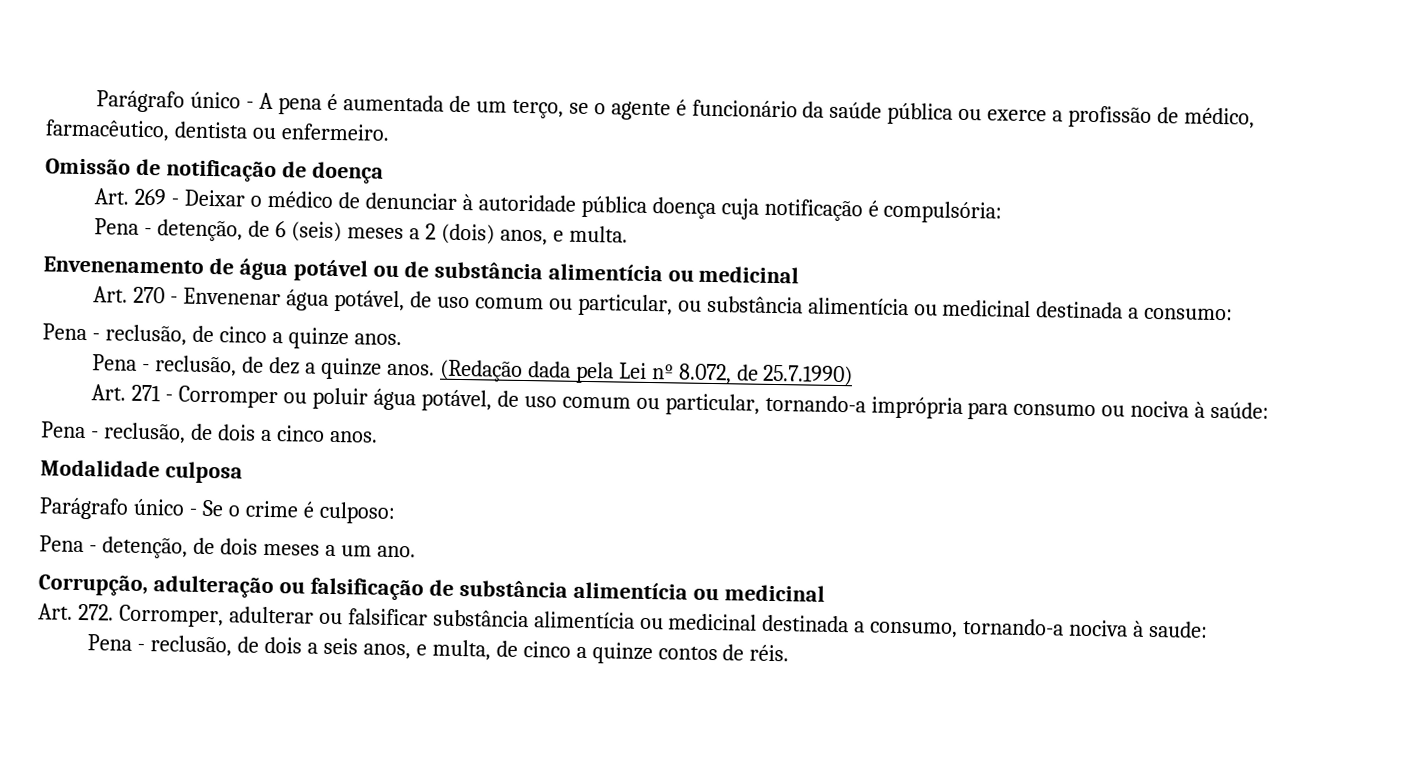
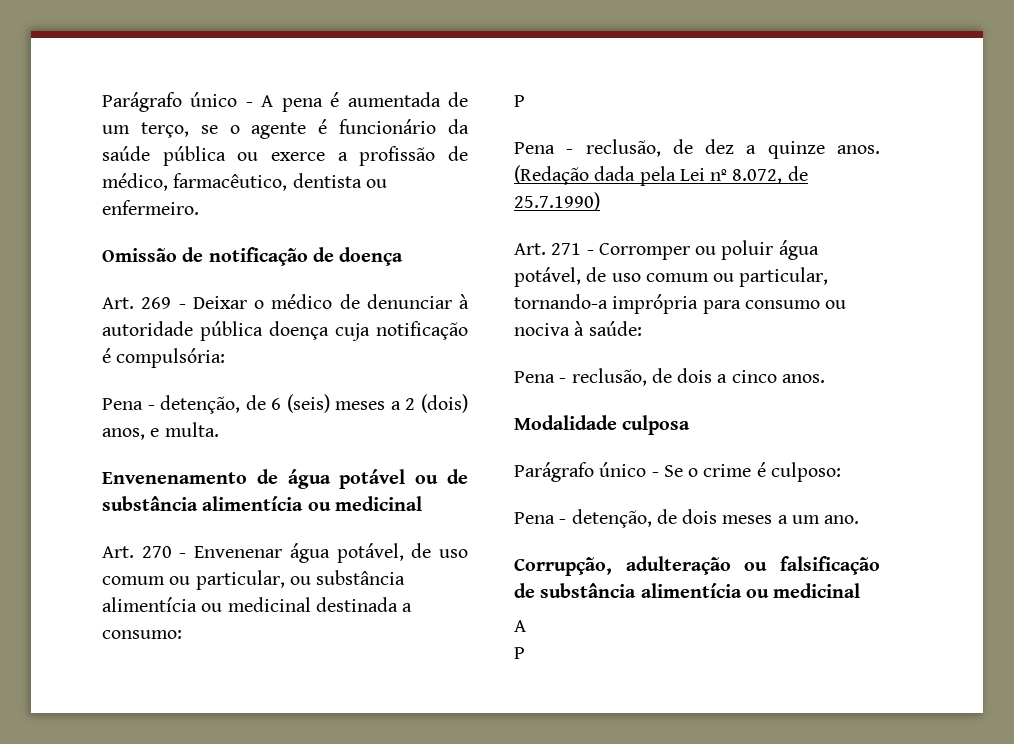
  Art. 270 - Envenenar água potável, de uso comum ou particular, ou substância alimentícia ou medicinal destinada a consumo:
- Pena - reclusão, de cinco a quinze anos.
+ P
  Corrupção, adulteração ou falsificação de substância alimentícia ou medicinal
- Art. 272. Corromper, adulterar ou falsificar substância alimentícia ou medicinal destinada a consumo, tornando-a nociva à saude:
- Pena - reclusão, de dois a seis anos, e multa, de cinco a quinze contos de réis.
+ A
+ P

